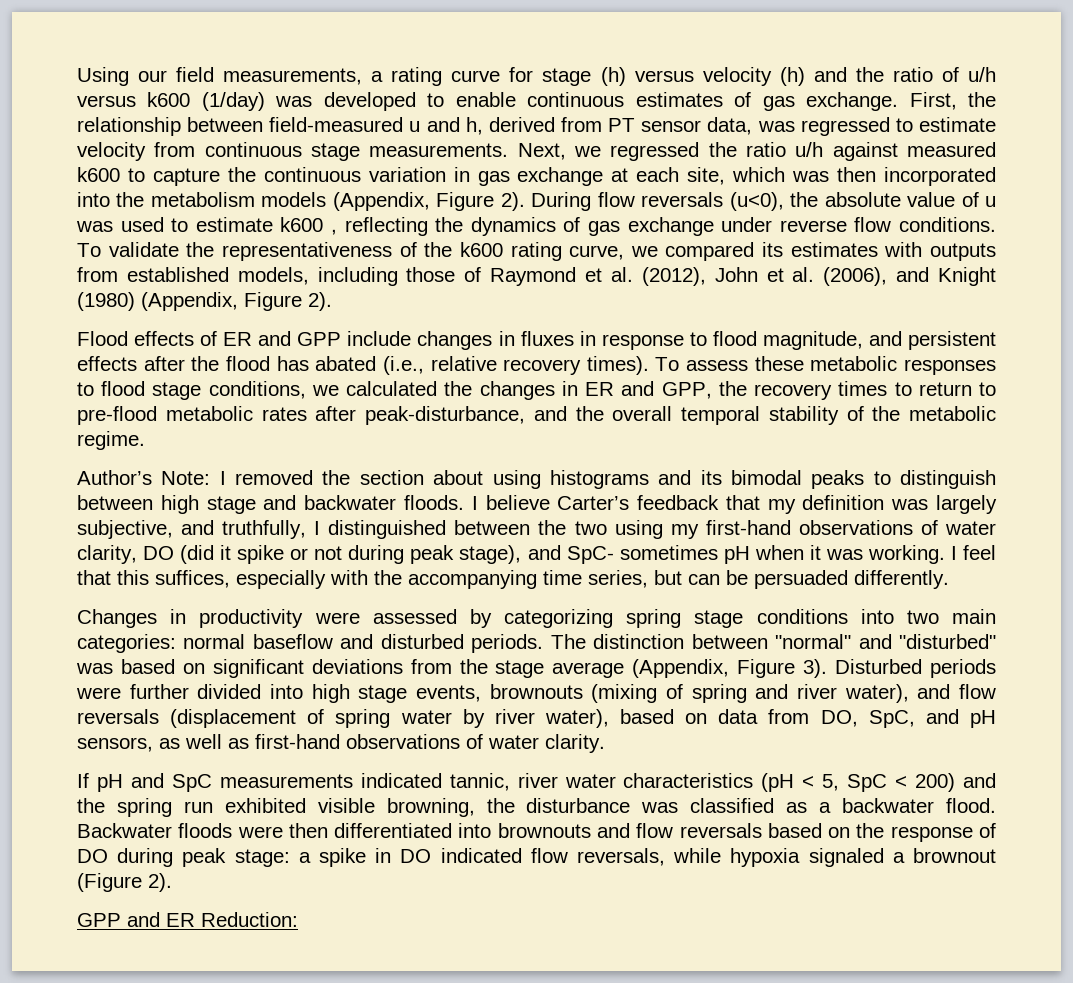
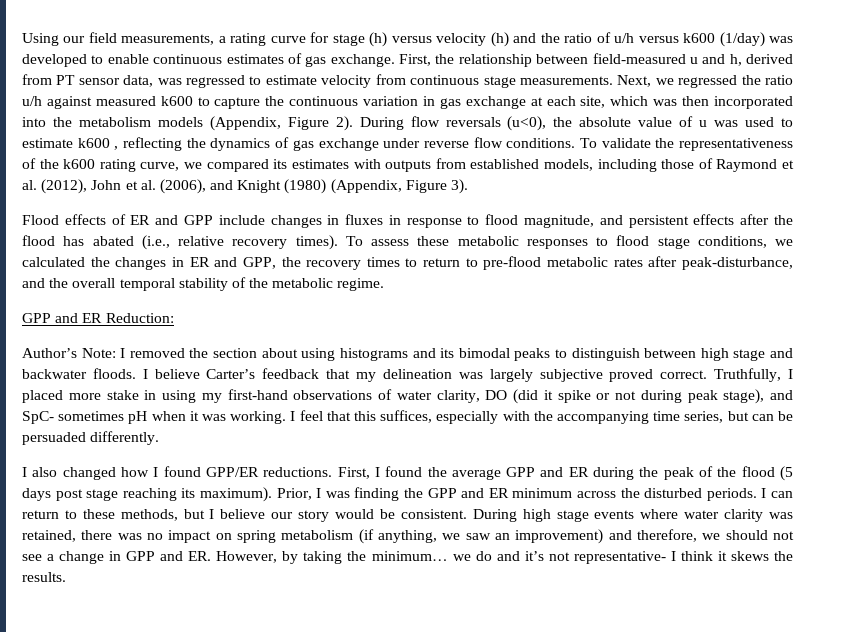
- To validate the representativeness of the k600 rating curve, we compared its estimates with outputs from established models, including those of Raymond et al. (2012), John et al. (2006), and Knight (1980) (Appendix, Figure 2).
+ To validate the representativeness of the k600 rating curve, we compared its estimates with outputs from established models, including those of Raymond et al. (2012), John et al. (2006), and Knight (1980) (Appendix, Figure 3).
+ GPP and ER Reduction:
- I believe Carter’s feedback that my definition was largely subjective, and truthfully, I distinguished between the two using my first-hand observations of water clarity, DO (did it spike or not during peak stage), and SpC- sometimes pH when it was working.
+ I believe Carter’s feedback that my delineation was largely subjective proved correct. Truthfully, I placed more stake in using my first-hand observations of water clarity, DO (did it spike or not during peak stage), and SpC- sometimes pH when it was working.
- Changes in productivity were assessed by categorizing spring stage conditions into two main categories: normal baseflow and disturbed periods. The distinction between "normal" and "disturbed" was based on significant deviations from the stage average (Appendix, Figure 3). Disturbed periods were further divided into high stage events, brownouts (mixing of spring and river water), and flow reversals (displacement of spring water by river water), based on data from DO, SpC, and pH sensors, as well as first-hand observations of water clarity.
- If pH and SpC measurements indicated tannic, river water characteristics (pH < 5, SpC < 200) and the spring run exhibited visible browning, the disturbance was classified as a backwater flood. Backwater floods were then differentiated into brownouts and flow reversals based on the response of DO during peak stage: a spike in DO indicated flow reversals, while hypoxia signaled a brownout (Figure 2).
- GPP and ER Reduction:
+ I also changed how I found GPP/ER reductions. First, I found the average GPP and ER during the peak of the flood (5 days post stage reaching its maximum). Prior, I was finding the GPP and ER minimum across the disturbed periods. I can return to these methods, but I believe our story would be consistent. During high stage events where water clarity was retained, there was no impact on spring metabolism (if anything, we saw an improvement) and therefore, we should not see a change in GPP and ER. However, by taking the minimum… we do and it’s not representative- I think it skews the results.

